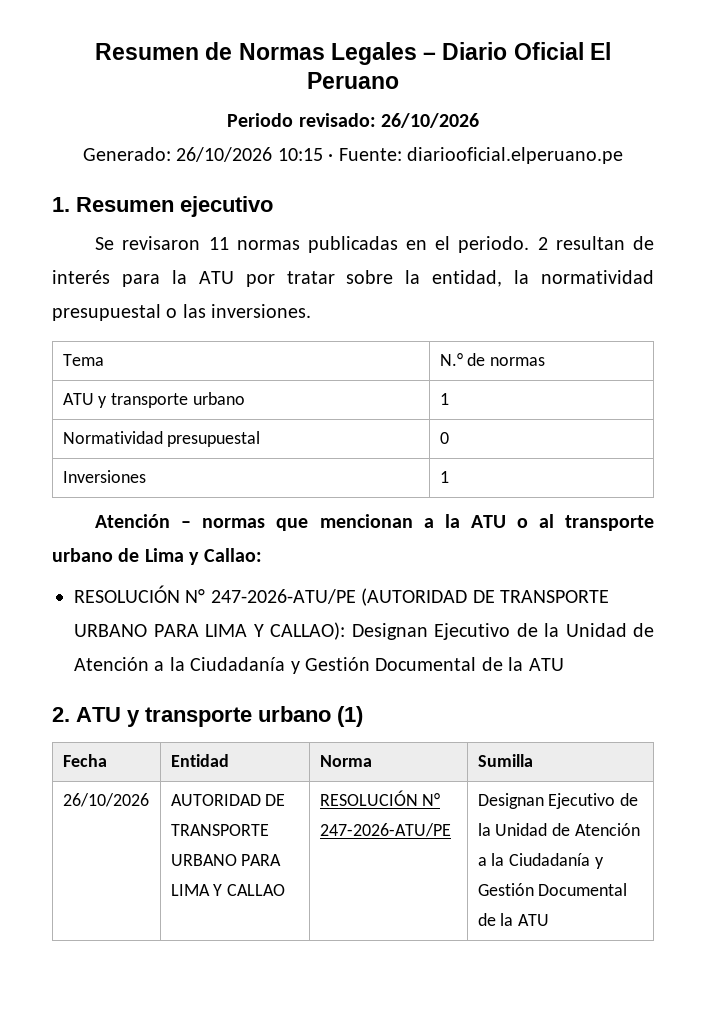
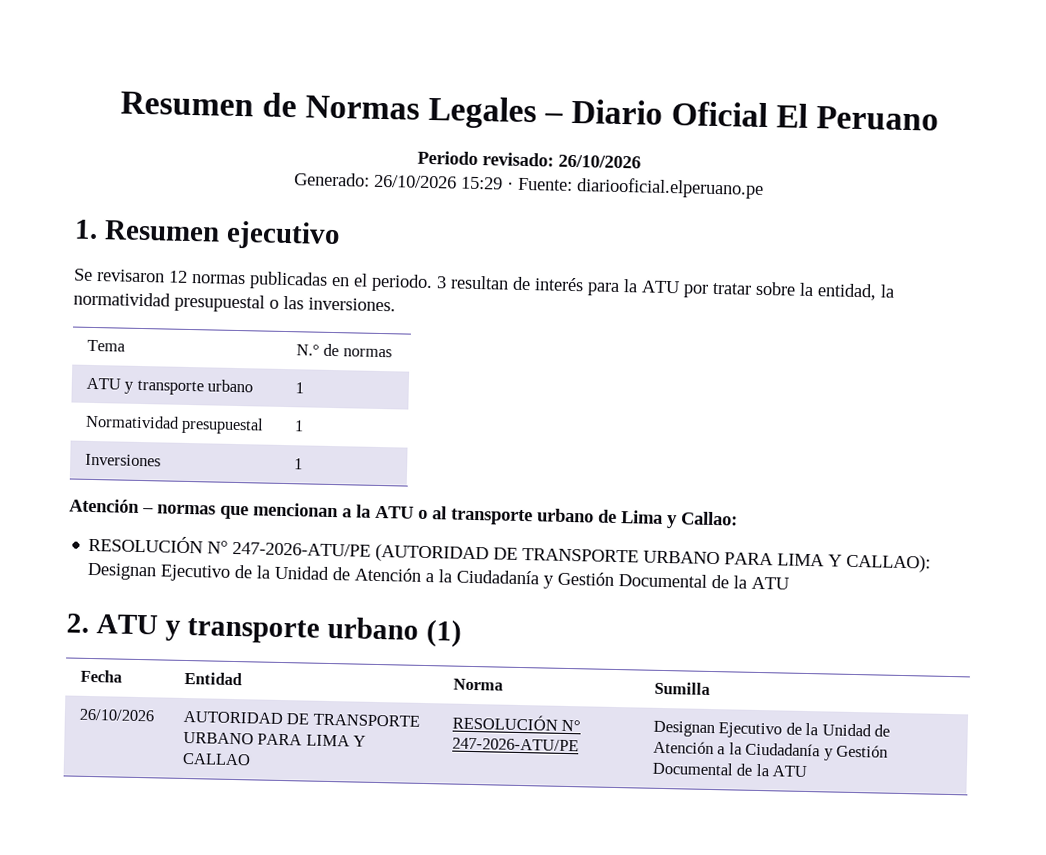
- Generado: 26/10/2026 10:15 · Fuente: diariooficial.elperuano.pe
+ Generado: 26/10/2026 15:29 · Fuente: diariooficial.elperuano.pe
- Se revisaron 11 normas publicadas en el periodo.
+ Se revisaron 12 normas publicadas en el periodo.
- 2 resultan de interés para la ATU por tratar sobre la entidad, la normatividad presupuestal o las inversiones.
+ 3 resultan de interés para la ATU por tratar sobre la entidad, la normatividad presupuestal o las inversiones.
- Normatividad presupuestal | 0
+ Normatividad presupuestal | 1

